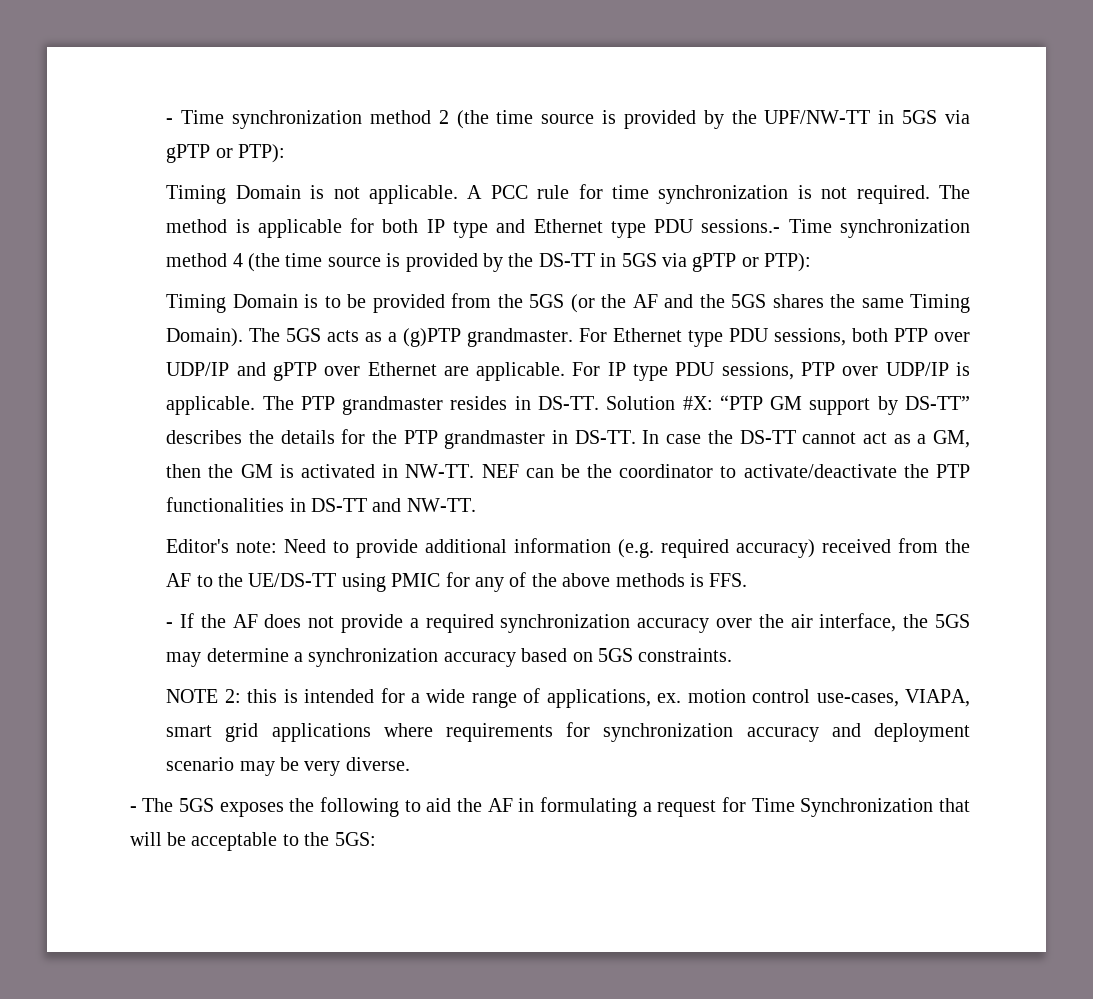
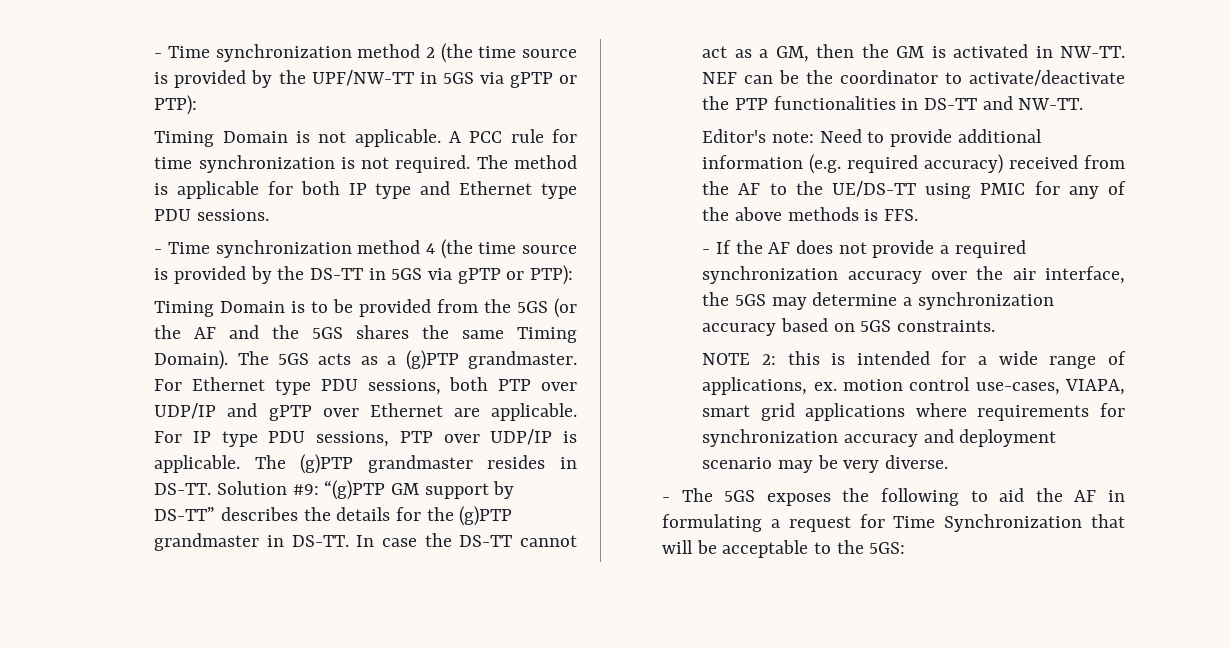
- The method is applicable for both IP type and Ethernet type PDU sessions.- Time synchronization method 4 (the time source is provided by the DS-TT in 5GS via gPTP or PTP):
+ The method is applicable for both IP type and Ethernet type PDU sessions.
+ - Time synchronization method 4 (the time source is provided by the DS-TT in 5GS via gPTP or PTP):
- The PTP grandmaster resides in DS-TT.
+ The (g)PTP grandmaster resides in DS-TT.
- Solution #X: “PTP GM support by DS-TT” describes the details for the PTP grandmaster in DS-TT.
+ Solution #9: “(g)PTP GM support by DS-TT” describes the details for the (g)PTP grandmaster in DS-TT.

